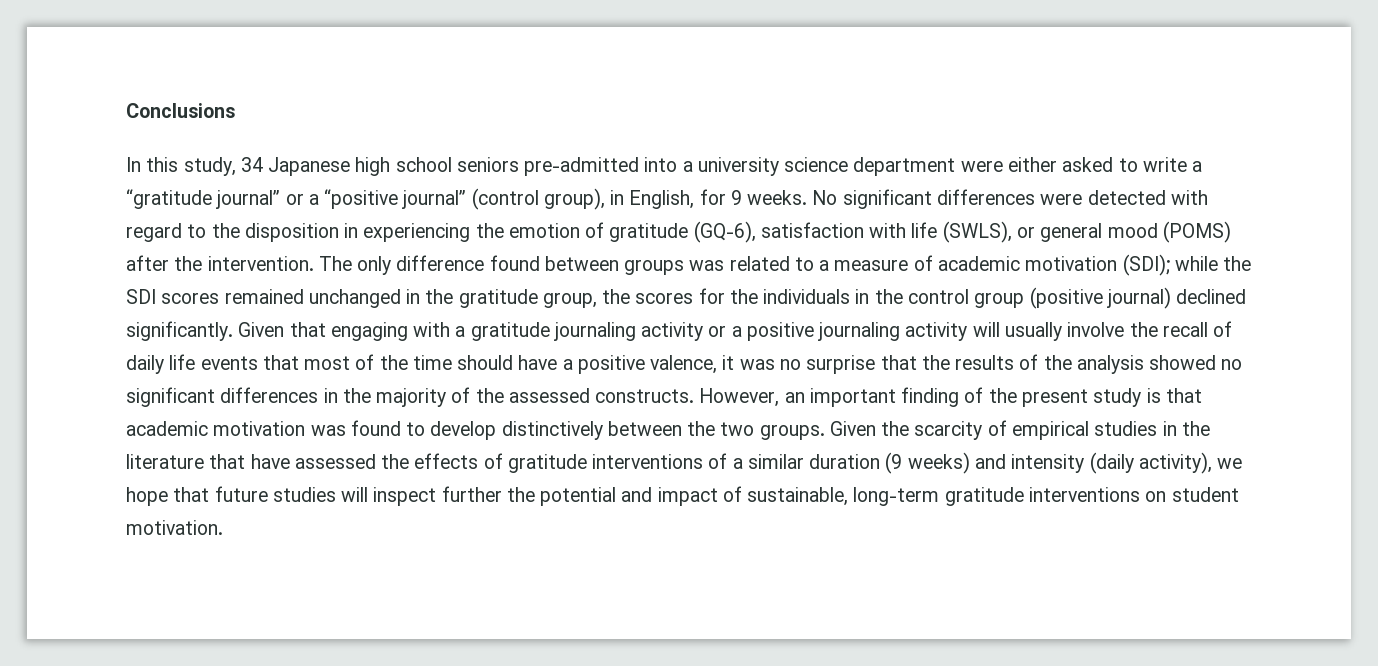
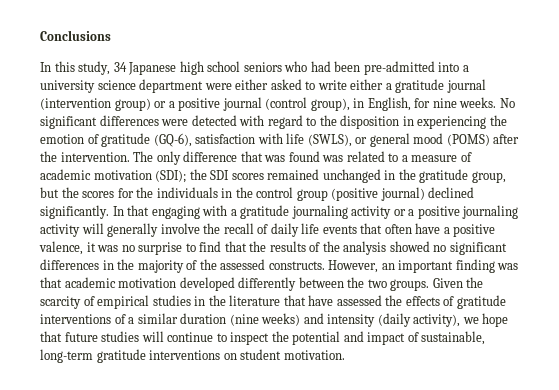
- In this study, 34 Japanese high school seniors pre-admitted into a university science department were either asked to write a “gratitude journal” or a “positive journal” (control group), in English, for 9 weeks.
+ In this study, 34 Japanese high school seniors who had been pre-admitted into a university science department were either asked to write either a gratitude journal (intervention group) or a positive journal (control group), in English, for nine weeks.
- The only difference found between groups was related to a measure of academic motivation (SDI); while the SDI scores remained unchanged in the gratitude group, the scores for the individuals in the control group (positive journal) declined significantly.
+ The only difference that was found was related to a measure of academic motivation (SDI); the SDI scores remained unchanged in the gratitude group, but the scores for the individuals in the control group (positive journal) declined significantly.
- Given that engaging with a gratitude journaling activity or a positive journaling activity will usually involve the recall of daily life events that most of the time should have a positive valence, it was no surprise that the results of the analysis showed no significant differences in the majority of the assessed constructs.
+ In that engaging with a gratitude journaling activity or a positive journaling activity will generally involve the recall of daily life events that often have a positive valence, it was no surprise to find that the results of the analysis showed no significant differences in the majority of the assessed constructs.
- However, an important finding of the present study is that academic motivation was found to develop distinctively between the two groups.
+ However, an important finding was that academic motivation developed differently between the two groups.
- Given the scarcity of empirical studies in the literature that have assessed the effects of gratitude interventions of a similar duration (9 weeks) and intensity (daily activity), we hope that future studies will inspect further the potential and impact of sustainable, long-term gratitude interventions on student motivation.
+ Given the scarcity of empirical studies in the literature that have assessed the effects of gratitude interventions of a similar duration (nine weeks) and intensity (daily activity), we hope that future studies will continue to inspect the potential and impact of sustainable, long-term gratitude interventions on student motivation.

